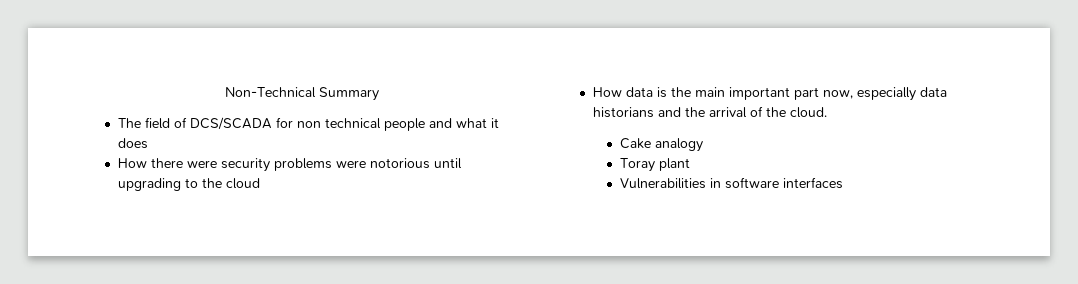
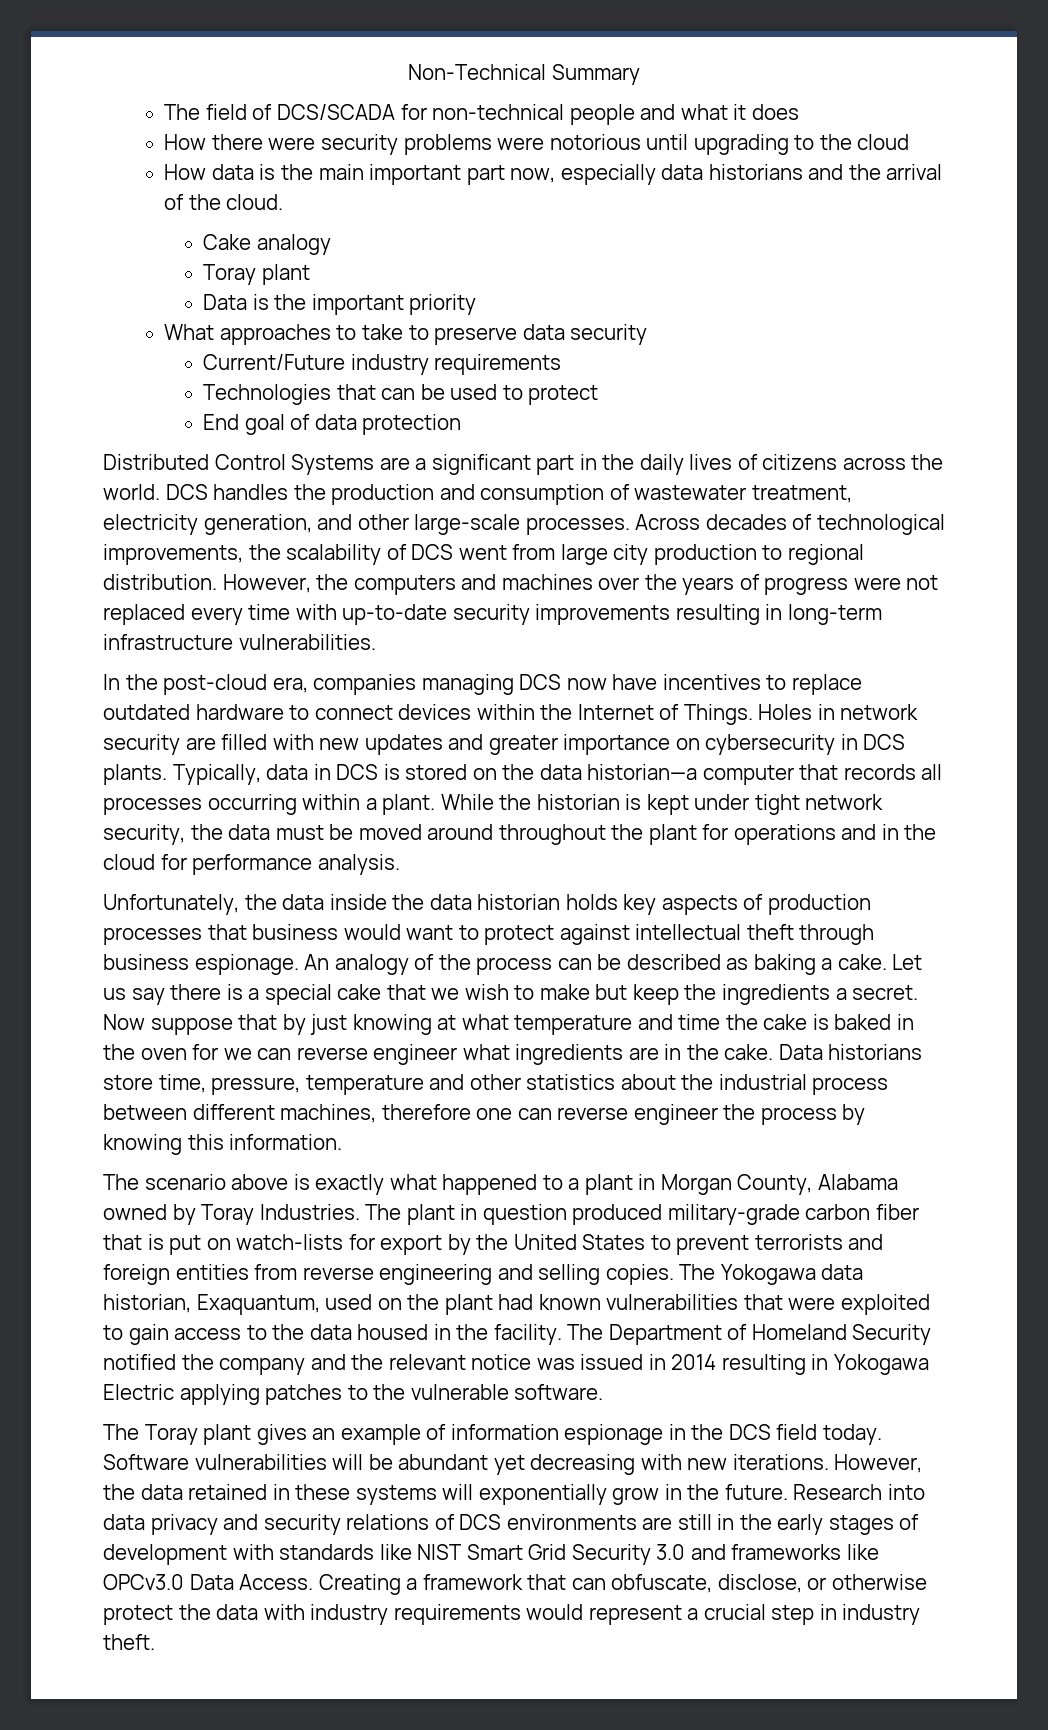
- The field of DCS/SCADA for non technical people and what it does
+ The field of DCS/SCADA for non-technical people and what it does
- Vulnerabilities in software interfaces
+ Data is the important priority
+ What approaches to take to preserve data security
+ Current/Future industry requirements
+ Technologies that can be used to protect
+ End goal of data protection
+ Distributed Control Systems are a significant part in the daily lives of citizens across the world. DCS handles the production and consumption of wastewater treatment, electricity generation, and other large-scale processes. Across decades of technological improvements, the scalability of DCS went from large city production to regional distribution. However, the computers and machines over the years of progress were not replaced every time with up-to-date security improvements resulting in long-term infrastructure vulnerabilities.
+ In the post-cloud era, companies managing DCS now have incentives to replace outdated hardware to connect devices within the Internet of Things. Holes in network security are filled with new updates and greater importance on cybersecurity in DCS plants. Typically, data in DCS is stored on the data historian—a computer that records all processes occurring within a plant. While the historian is kept under tight network security, the data must be moved around throughout the plant for operations and in the cloud for performance analysis.
+ Unfortunately, the data inside the data historian holds key aspects of production processes that business would want to protect against intellectual theft through business espionage. An analogy of the process can be described as baking a cake. Let us say there is a special cake that we wish to make but keep the ingredients a secret. Now suppose that by just knowing at what temperature and time the cake is baked in the oven for we can reverse engineer what ingredients are in the cake. Data historians store time, pressure, temperature and other statistics about the industrial process between different machines, therefore one can reverse engineer the process by knowing this information.
+ The scenario above is exactly what happened to a plant in Morgan County, Alabama owned by Toray Industries. The plant in question produced military-grade carbon fiber that is put on watch-lists for export by the United States to prevent terrorists and foreign entities from reverse engineering and selling copies. The Yokogawa data historian, Exaquantum, used on the plant had known vulnerabilities that were exploited to gain access to the data housed in the facility. The Department of Homeland Security notified the company and the relevant notice was issued in 2014 resulting in Yokogawa Electric applying patches to the vulnerable software.
+ The Toray plant gives an example of information espionage in the DCS field today. Software vulnerabilities will be abundant yet decreasing with new iterations. However, the data retained in these systems will exponentially grow in the future. Research into data privacy and security relations of DCS environments are still in the early stages of development with standards like NIST Smart Grid Security 3.0 and frameworks like OPCv3.0 Data Access. Creating a framework that can obfuscate, disclose, or otherwise protect the data with industry requirements would represent a crucial step in industry theft.

